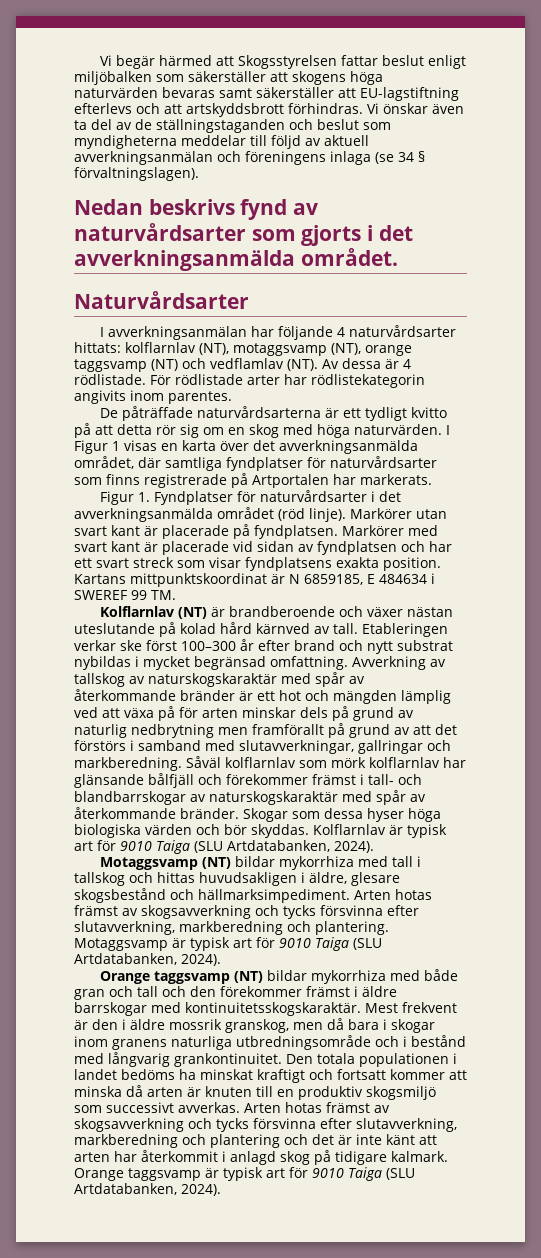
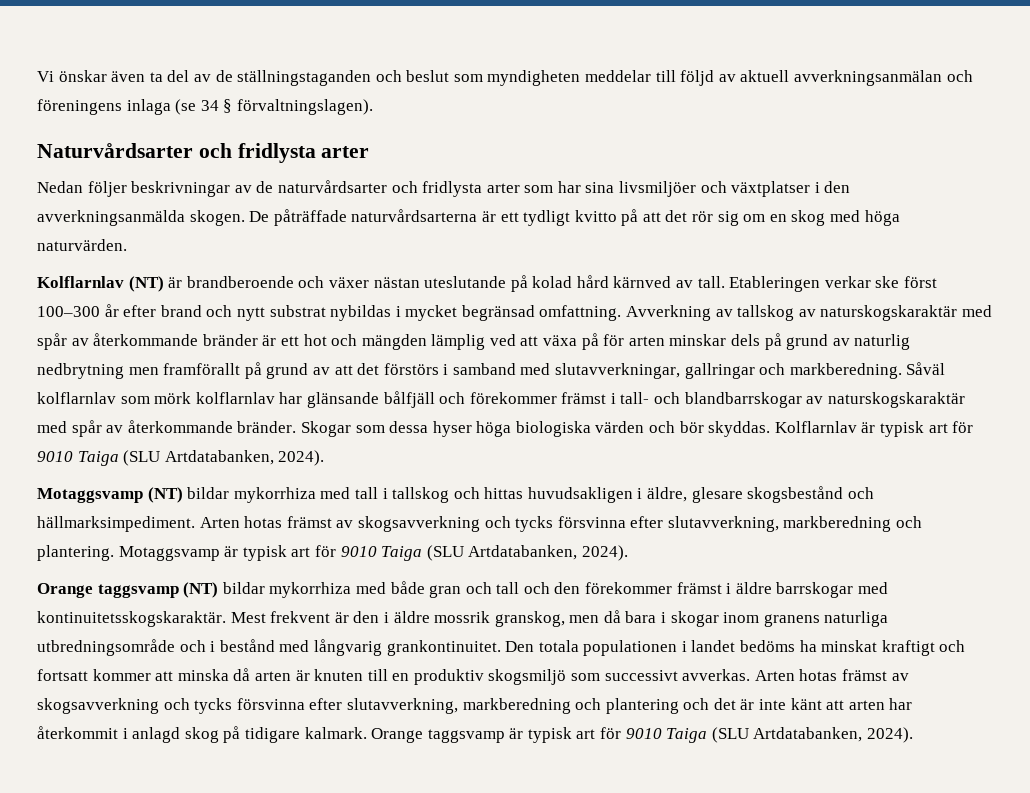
- Vi begär härmed att Skogsstyrelsen fattar beslut enligt miljöbalken som säkerställer att skogens höga naturvärden bevaras samt säkerställer att EU-lagstiftning efterlevs och att artskyddsbrott förhindras. Vi önskar även ta del av de ställningstaganden och beslut som myndigheterna meddelar till följd av aktuell avverkningsanmälan och föreningens inlaga (se 34 § förvaltningslagen).
+ Vi önskar även ta del av de ställningstaganden och beslut som myndigheten meddelar till följd av aktuell avverkningsanmälan och föreningens inlaga (se 34 § förvaltningslagen).
- Nedan beskrivs fynd av naturvårdsarter som gjorts i det avverkningsanmälda området.
- Naturvårdsarter
- I avverkningsanmälan har följande 4 naturvårdsarter hittats: kolflarnlav (NT), motaggsvamp (NT), orange taggsvamp (NT) och vedflamlav (NT). Av dessa är 4 rödlistade. För rödlistade arter har rödlistekategorin angivits inom parentes.
- De påträffade naturvårdsarterna är ett tydligt kvitto på att detta rör sig om en skog med höga naturvärden. I Figur 1 visas en karta över det avverkningsanmälda området, där samtliga fyndplatser för naturvårdsarter som finns registrerade på Artportalen har markerats.
- Figur 1. Fyndplatser för naturvårdsarter i det avverkningsanmälda området (röd linje). Markörer utan svart kant är placerade på fyndplatsen. Markörer med svart kant är placerade vid sidan av fyndplatsen och har ett svart streck som visar fyndplatsens exakta position. Kartans mittpunktskoordinat är N 6859185, E 484634 i SWEREF 99 TM.
+ Naturvårdsarter och fridlysta arter
+ Nedan följer beskrivningar av de naturvårdsarter och fridlysta arter som har sina livsmiljöer och växtplatser i den avverkningsanmälda skogen. De påträffade naturvårdsarterna är ett tydligt kvitto på att det rör sig om en skog med höga naturvärden.

